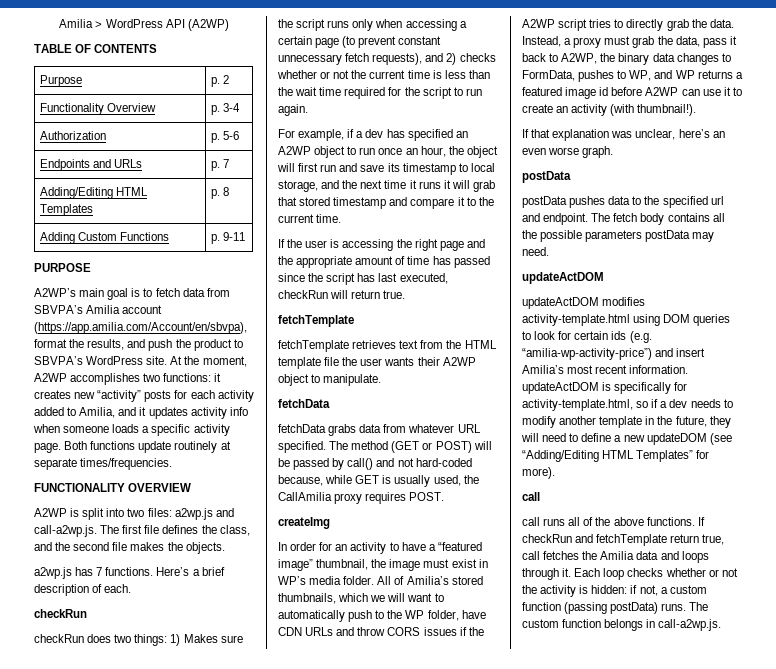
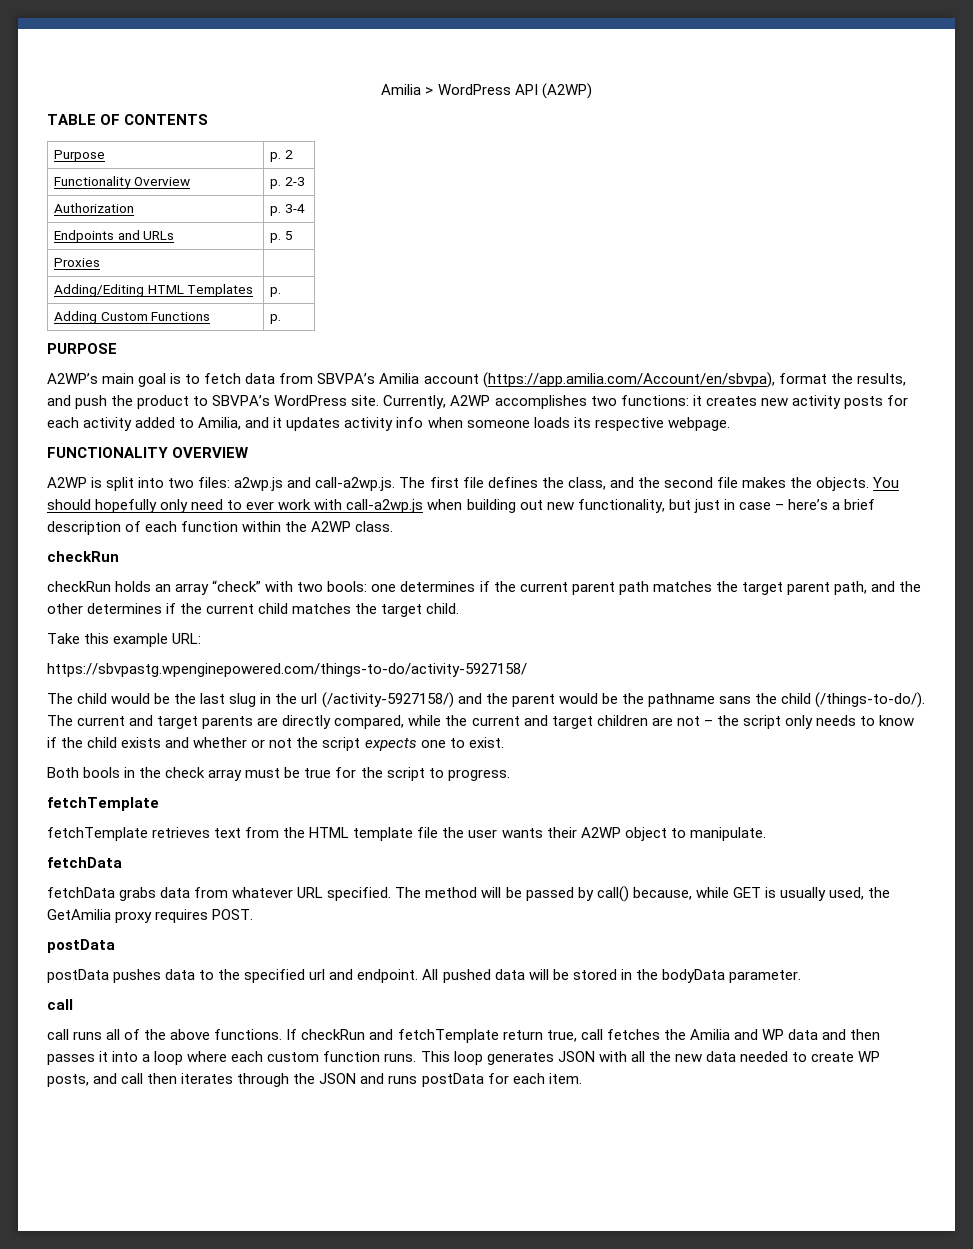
- Functionality Overview | p. 3-4
+ Functionality Overview | p. 2-3
- Authorization | p. 5-6
+ Authorization | p. 3-4
- Endpoints and URLs | p. 7
+ Endpoints and URLs | p. 5
+ Proxies |
- Adding/Editing HTML Templates | p. 8
+ Adding/Editing HTML Templates | p.
- Adding Custom Functions | p. 9-11
+ Adding Custom Functions | p.
- At the moment, A2WP accomplishes two functions: it creates new “activity” posts for each activity added to Amilia, and it updates activity info when someone loads a specific activity page. Both functions update routinely at separate times/frequencies.
+ Currently, A2WP accomplishes two functions: it creates new activity posts for each activity added to Amilia, and it updates activity info when someone loads its respective webpage.
- A2WP is split into two files: a2wp.js and call-a2wp.js. The first file defines the class, and the second file makes the objects.
- a2wp.js has 7 functions. Here’s a brief description of each.
+ A2WP is split into two files: a2wp.js and call-a2wp.js. The first file defines the class, and the second file makes the objects. You should hopefully only need to ever work with call-a2wp.js when building out new functionality, but just in case – here’s a brief description of each function within the A2WP class.
  checkRun
- checkRun does two things: 1) Makes sure the script runs only when accessing a certain page (to prevent constant unnecessary fetch requests), and 2) checks whether or not the current time is less than the wait time required for the script to run again.
- For example, if a dev has specified an A2WP object to run once an hour, the object will first run and save its timestamp to local storage, and the next time it runs it will grab that stored timestamp and compare it to the current time.
- If the user is accessing the right page and the appropriate amount of time has passed since the script has last executed, checkRun will return true.
+ checkRun holds an array “check” with two bools: one determines if the current parent path matches the target parent path, and the other determines if the current child matches the target child.
+ Take this example URL:
+ https://sbvpastg.wpenginepowered.com/things-to-do/activity-5927158/
+ The child would be the last slug in the url (/activity-5927158/) and the parent would be the pathname sans the child (/things-to-do/). The current and target parents are directly compared, while the current and target children are not – the script only needs to know if the child exists and whether or not the script expects one to exist.
+ Both bools in the check array must be true for the script to progress.
- The method (GET or POST) will be passed by call() and not hard-coded because, while GET is usually used, the CallAmilia proxy requires POST.
+ The method will be passed by call() because, while GET is usually used, the GetAmilia proxy requires POST.
- createImg
- In order for an activity to have a “featured image” thumbnail, the image must exist in WP’s media folder. All of Amilia’s stored thumbnails, which we will want to automatically push to the WP folder, have CDN URLs and throw CORS issues if the A2WP script tries to directly grab the data. Instead, a proxy must grab the data, pass it back to A2WP, the binary data changes to FormData, pushes to WP, and WP returns a featured image id before A2WP can use it to create an activity (with thumbnail!).
- If that explanation was unclear, here’s an even worse graph.
- The fetch body contains all the possible parameters postData may need.
- updateActDOM
- updateActDOM modifies activity-template.html using DOM queries to look for certain ids (e.g. “amilia-wp-activity-price”) and insert Amilia’s most recent information. updateActDOM is specifically for activity-template.html, so if a dev needs to modify another template in the future, they will need to define a new updateDOM (see “Adding/Editing HTML Templates” for more).
+ All pushed data will be stored in the bodyData parameter.
- If checkRun and fetchTemplate return true, call fetches the Amilia data and loops through it. Each loop checks whether or not the activity is hidden: if not, a custom function (passing postData) runs. The custom function belongs in call-a2wp.js.
+ If checkRun and fetchTemplate return true, call fetches the Amilia and WP data and then passes it into a loop where each custom function runs. This loop generates JSON with all the new data needed to create WP posts, and call then iterates through the JSON and runs postData for each item.

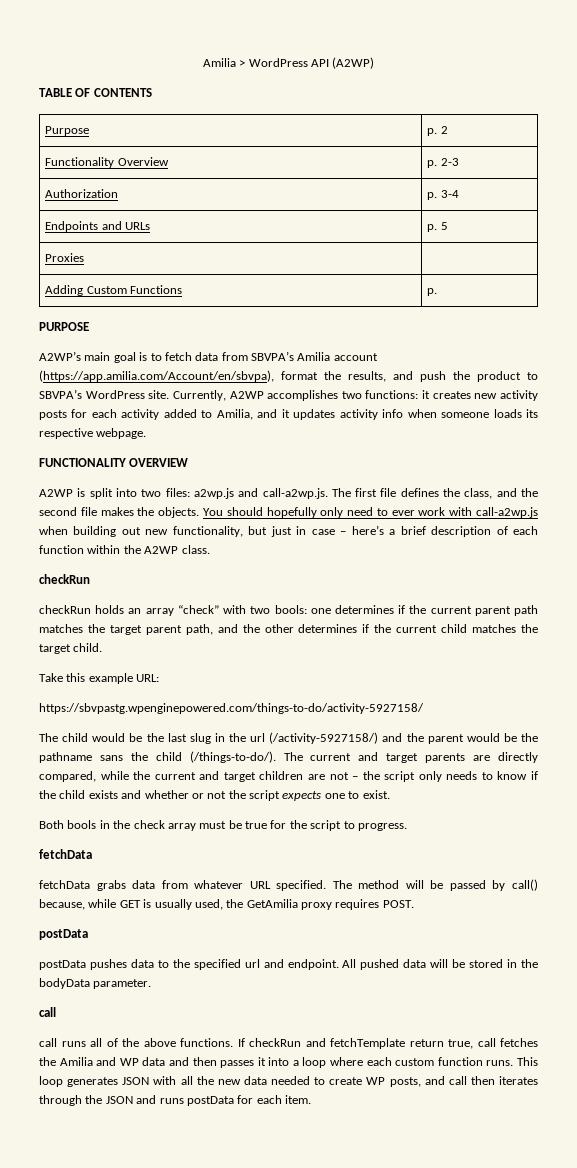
- Adding/Editing HTML Templates | p.
  Both bools in the check array must be true for the script to progress.
- fetchTemplate
- fetchTemplate retrieves text from the HTML template file the user wants their A2WP object to manipulate.

